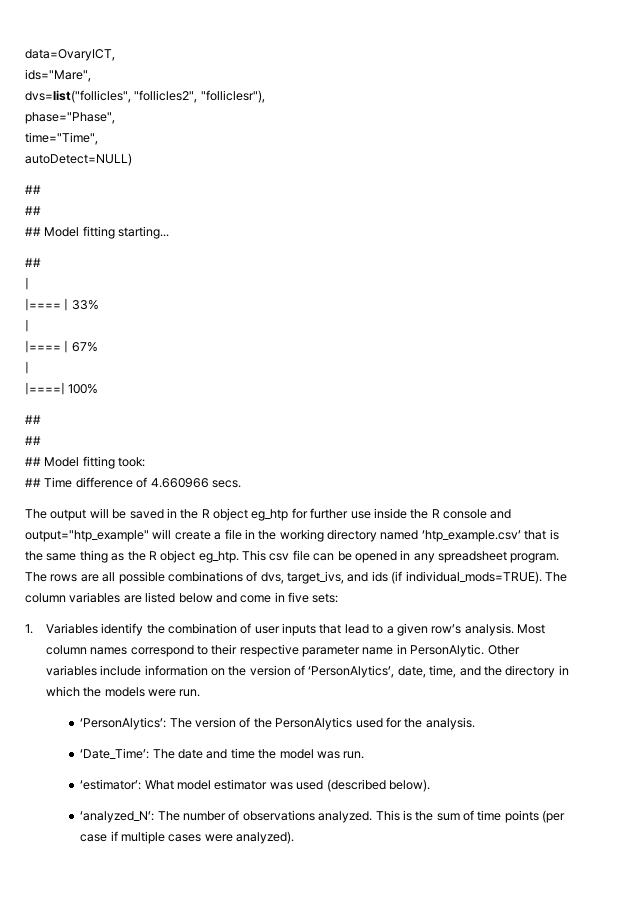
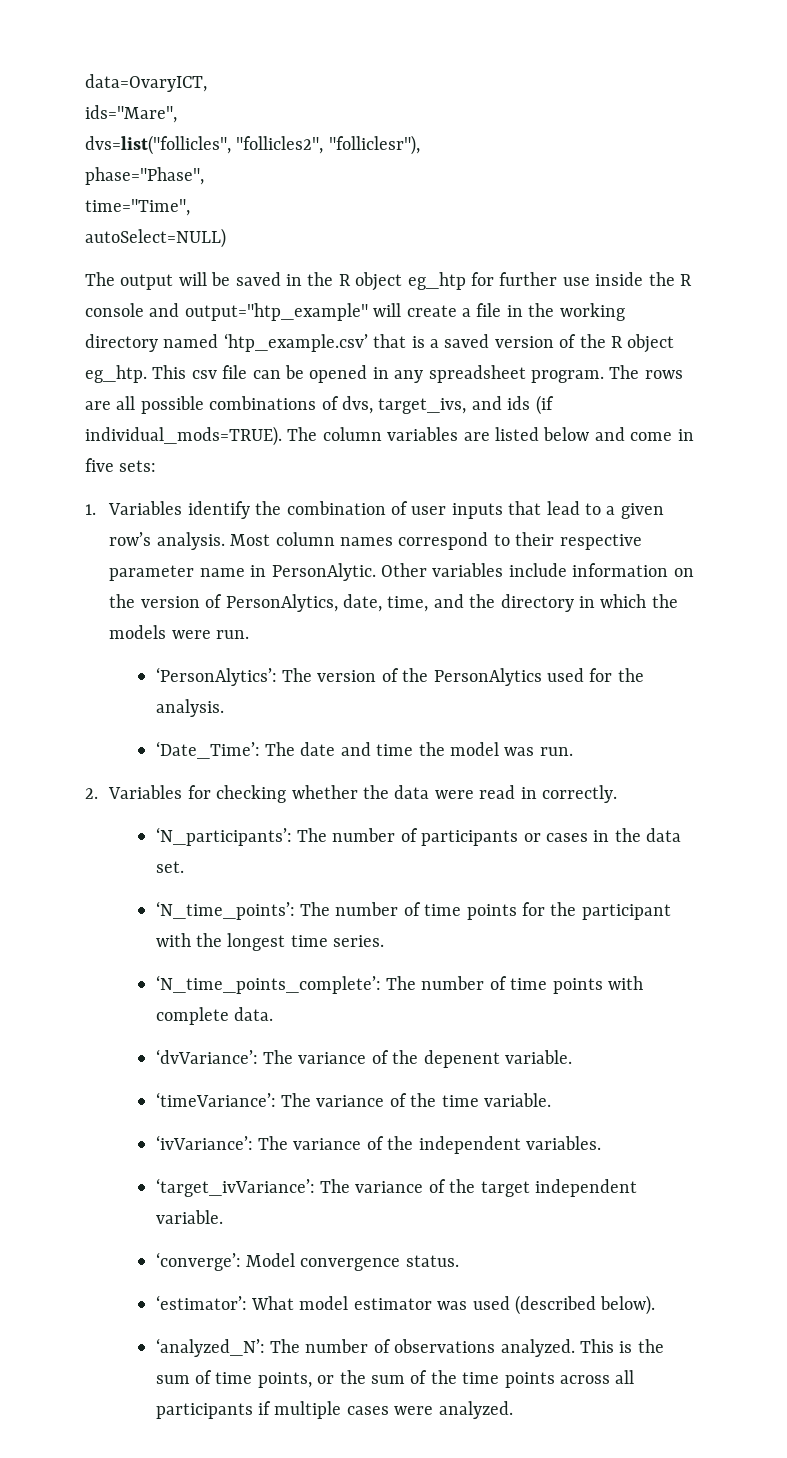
- autoDetect=NULL)
- ##
- ##
- ## Model fitting starting...
- ##
- |
- |==== | 33%
- |
- |==== | 67%
- |
- |====| 100%
- ##
- ##
- ## Model fitting took:
- ## Time difference of 4.660966 secs.
+ autoSelect=NULL)
- The output will be saved in the R object eg_htp for further use inside the R console and output="htp_example" will create a file in the working directory named ‘htp_example.csv’ that is the same thing as the R object eg_htp.
+ The output will be saved in the R object eg_htp for further use inside the R console and output="htp_example" will create a file in the working directory named ‘htp_example.csv’ that is a saved version of the R object eg_htp.
- Other variables include information on the version of ‘PersonAlytics’, date, time, and the directory in which the models were run.
+ Other variables include information on the version of PersonAlytics, date, time, and the directory in which the models were run.
+ 2. Variables for checking whether the data were read in correctly.
+ ‘N_participants’: The number of participants or cases in the data set.
+ ‘N_time_points’: The number of time points for the participant with the longest time series.
+ ‘N_time_points_complete’: The number of time points with complete data.
+ ‘dvVariance’: The variance of the depenent variable.
+ ‘timeVariance’: The variance of the time variable.
+ ‘ivVariance’: The variance of the independent variables.
+ ‘target_ivVariance’: The variance of the target independent variable.
+ ‘converge’: Model convergence status.
- This is the sum of time points (per case if multiple cases were analyzed).
+ This is the sum of time points, or the sum of the time points across all participants if multiple cases were analyzed.

